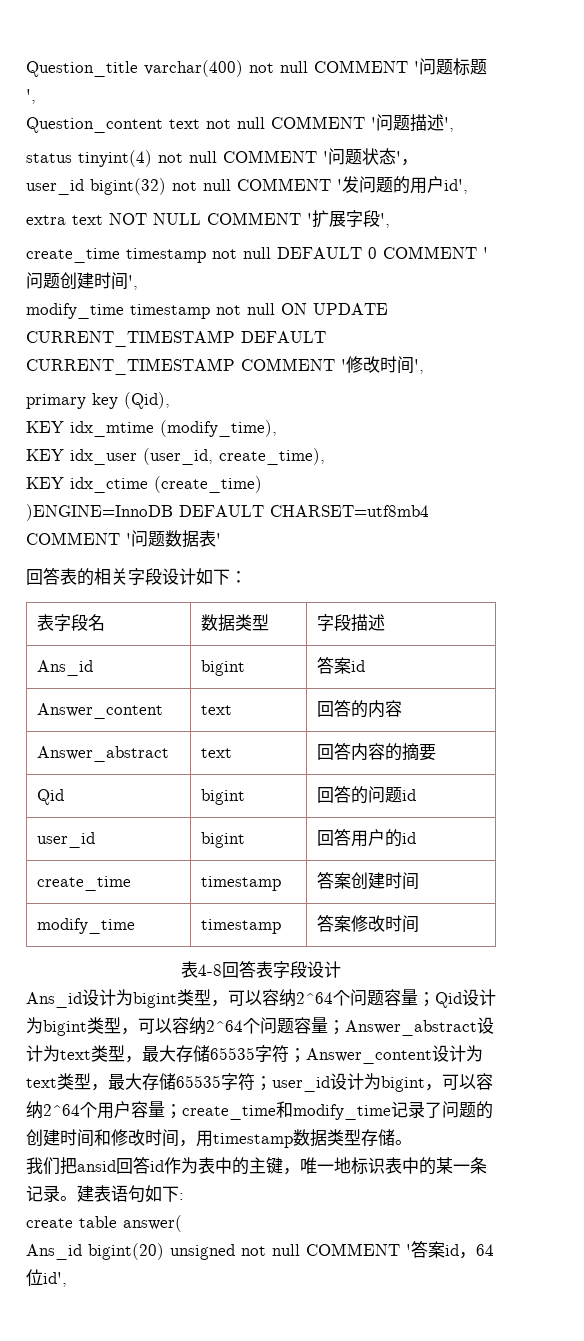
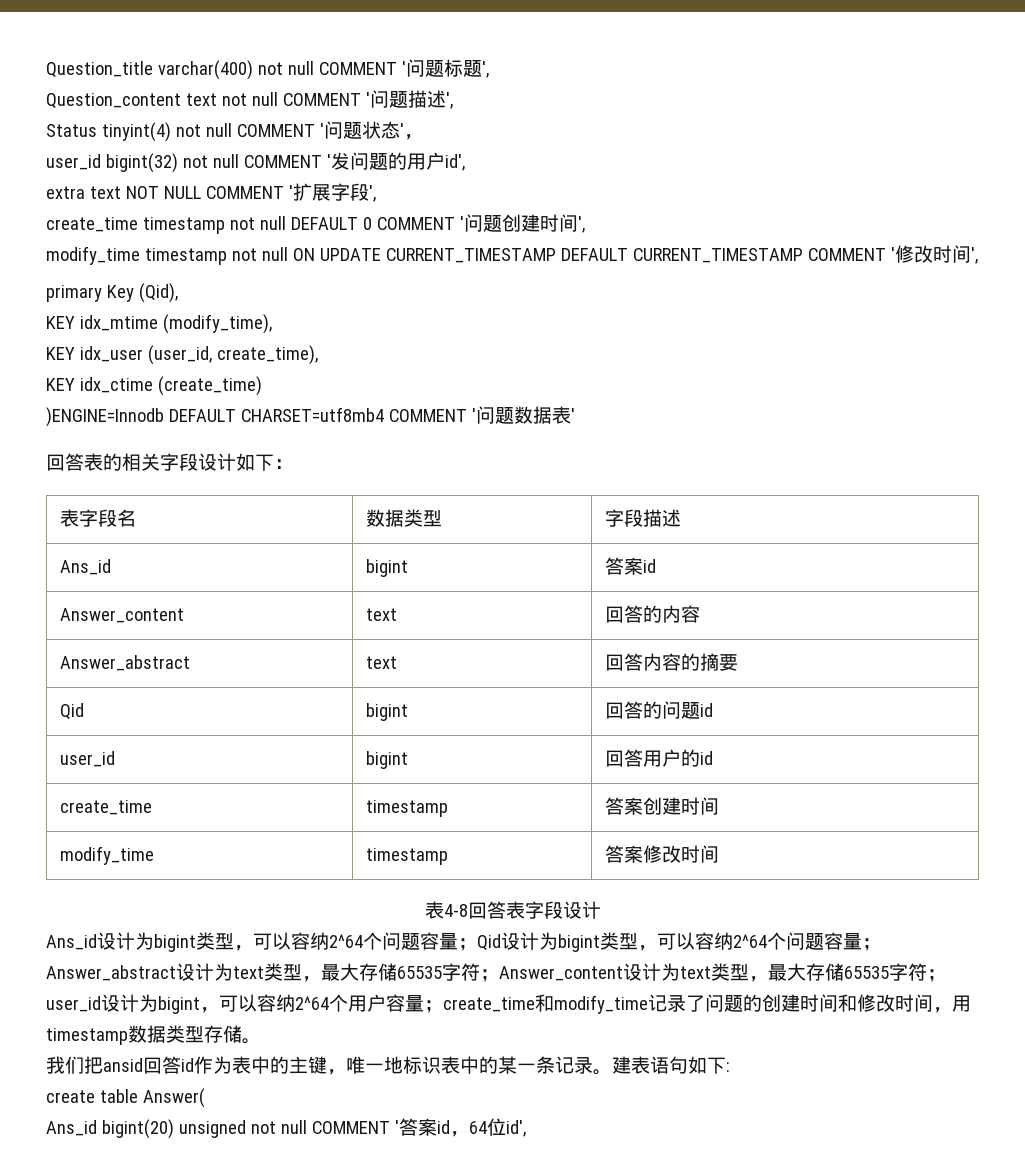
- status tinyint(4) not null COMMENT '问题状态'，
+ Status tinyint(4) not null COMMENT '问题状态'，
- primary key (Qid),
+ primary Key (Qid),
- )ENGINE=InnoDB DEFAULT CHARSET=utf8mb4 COMMENT '问题数据表'
+ )ENGINE=Innodb DEFAULT CHARSET=utf8mb4 COMMENT '问题数据表'
- create table answer(
+ create table Answer(

